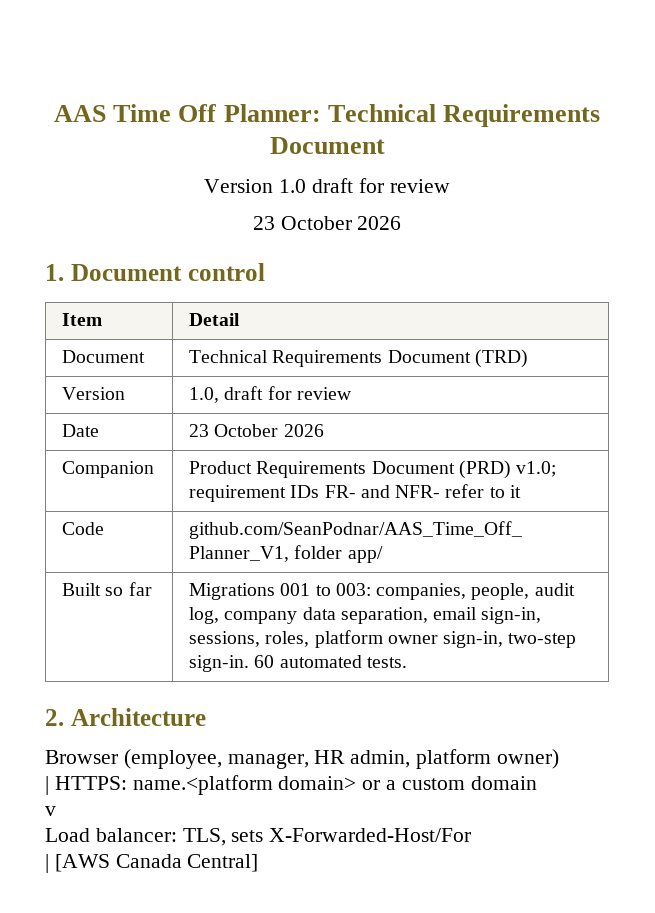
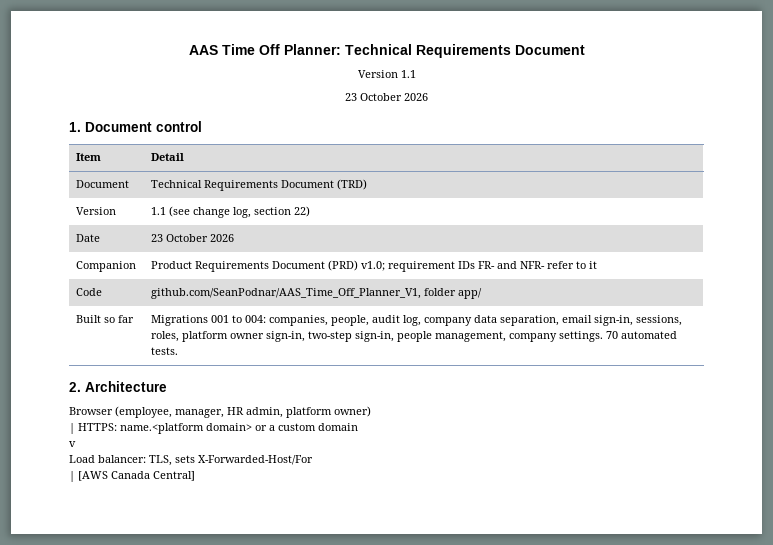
- Version 1.0 draft for review
+ Version 1.1
- Version | 1.0, draft for review
+ Version | 1.1 (see change log, section 22)
- Built so far | Migrations 001 to 003: companies, people, audit log, company data separation, email sign-in, sessions, roles, platform owner sign-in, two-step sign-in. 60 automated tests.
+ Built so far | Migrations 001 to 004: companies, people, audit log, company data separation, email sign-in, sessions, roles, platform owner sign-in, two-step sign-in, people management, company settings. 70 automated tests.

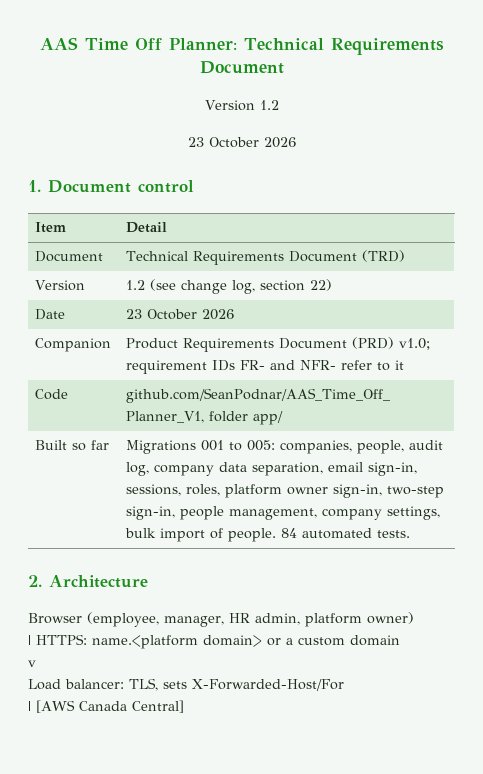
- Version 1.1
+ Version 1.2
- Version | 1.1 (see change log, section 22)
+ Version | 1.2 (see change log, section 22)
- Built so far | Migrations 001 to 004: companies, people, audit log, company data separation, email sign-in, sessions, roles, platform owner sign-in, two-step sign-in, people management, company settings. 70 automated tests.
+ Built so far | Migrations 001 to 005: companies, people, audit log, company data separation, email sign-in, sessions, roles, platform owner sign-in, two-step sign-in, people management, company settings, bulk import of people. 84 automated tests.

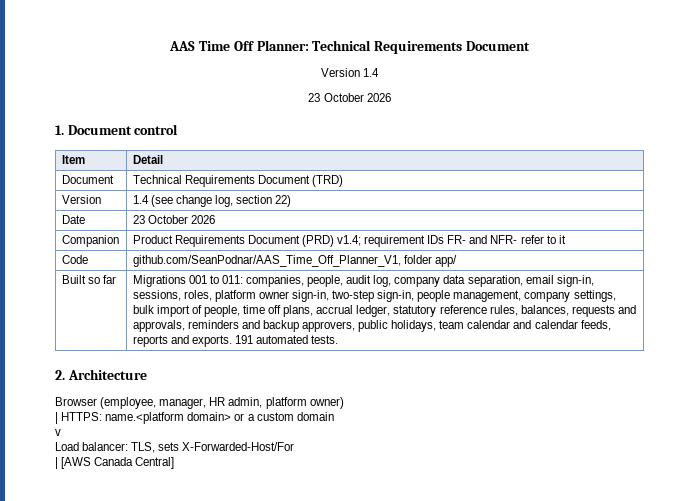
- Version 1.2
+ Version 1.4
- Version | 1.2 (see change log, section 22)
+ Version | 1.4 (see change log, section 22)
- Companion | Product Requirements Document (PRD) v1.0; requirement IDs FR- and NFR- refer to it
+ Companion | Product Requirements Document (PRD) v1.4; requirement IDs FR- and NFR- refer to it
- Migrations 001 to 005: companies, people, audit log, company data separation, email sign-in, sessions, roles, platform owner sign-in, two-step sign-in, people management, company settings, bulk import of people. 84 automated tests.
+ Migrations 001 to 011: companies, people, audit log, company data separation, email sign-in, sessions, roles, platform owner sign-in, two-step sign-in, people management, company settings, bulk import of people, time off plans, accrual ledger, statutory reference rules, balances, requests and approvals, reminders and backup approvers, public holidays, team calendar and calendar feeds, reports and exports. 191 automated tests.

